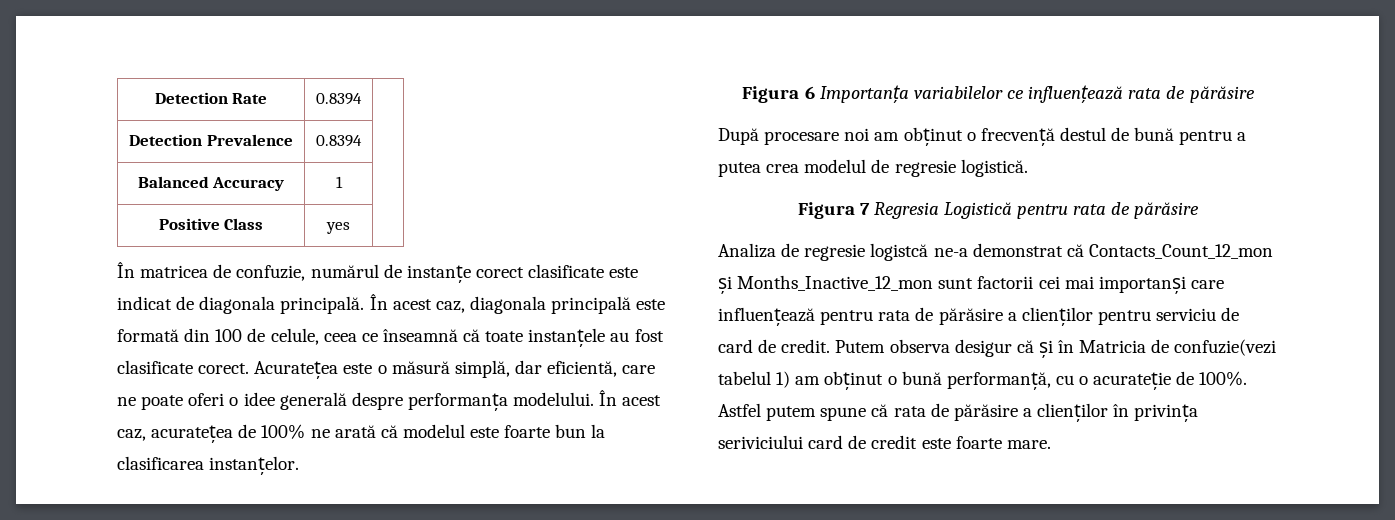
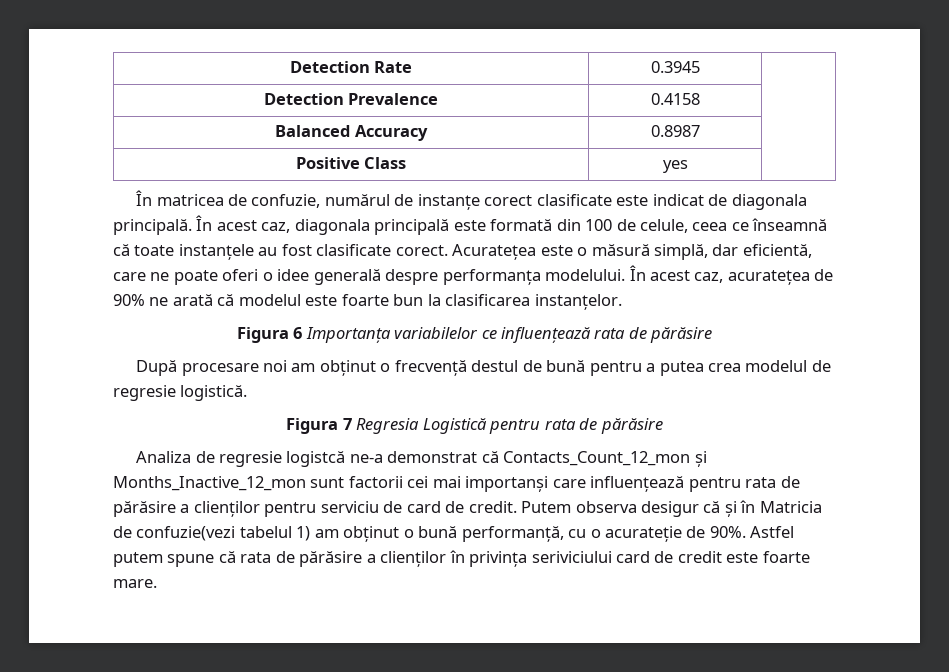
- Detection Rate | 0.8394 |
+ Detection Rate | 0.3945 |
- Detection Prevalence | 0.8394 |
+ Detection Prevalence | 0.4158 |
- Balanced Accuracy | 1 |
+ Balanced Accuracy | 0.8987 |
- În acest caz, acuratețea de 100% ne arată că modelul este foarte bun la clasificarea instanțelor.
+ În acest caz, acuratețea de 90% ne arată că modelul este foarte bun la clasificarea instanțelor.
- Putem observa desigur că și în Matricia de confuzie(vezi tabelul 1) am obținut o bună performanță, cu o acurateție de 100%.
+ Putem observa desigur că și în Matricia de confuzie(vezi tabelul 1) am obținut o bună performanță, cu o acurateție de 90%.

